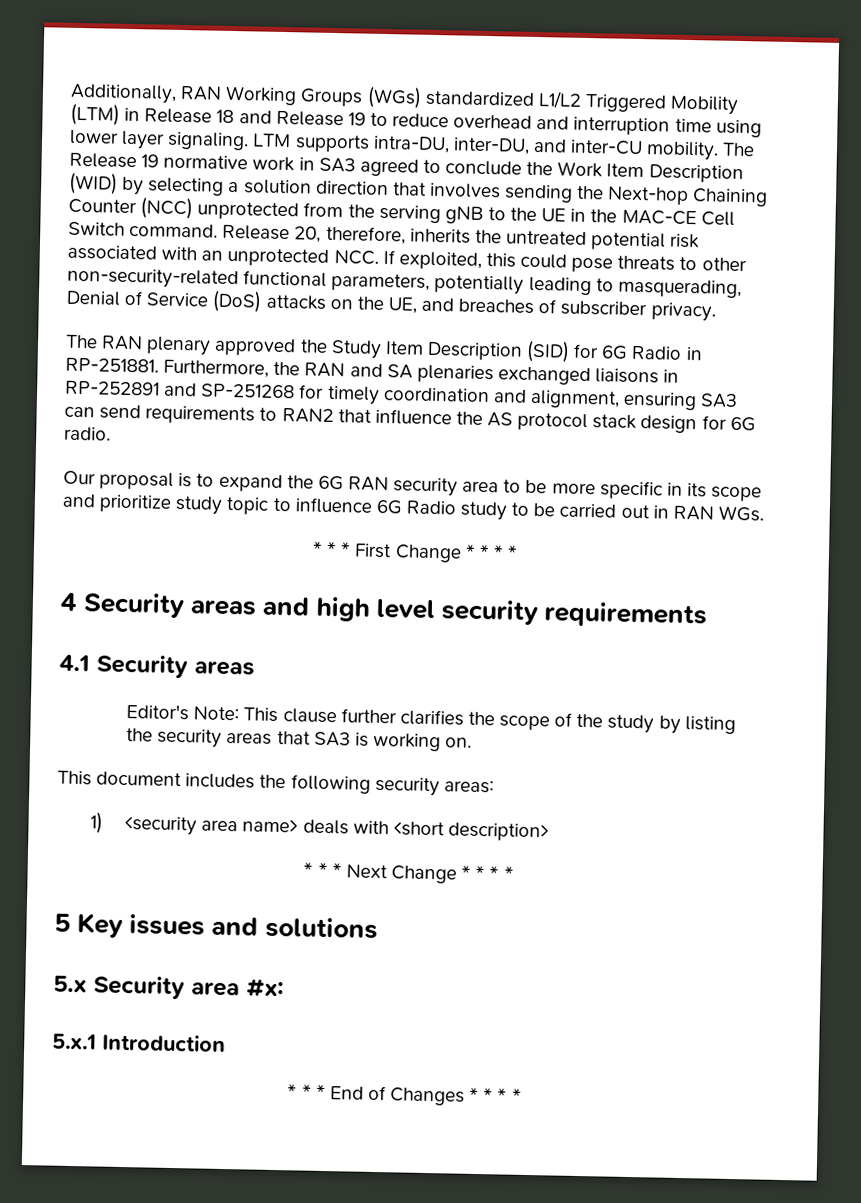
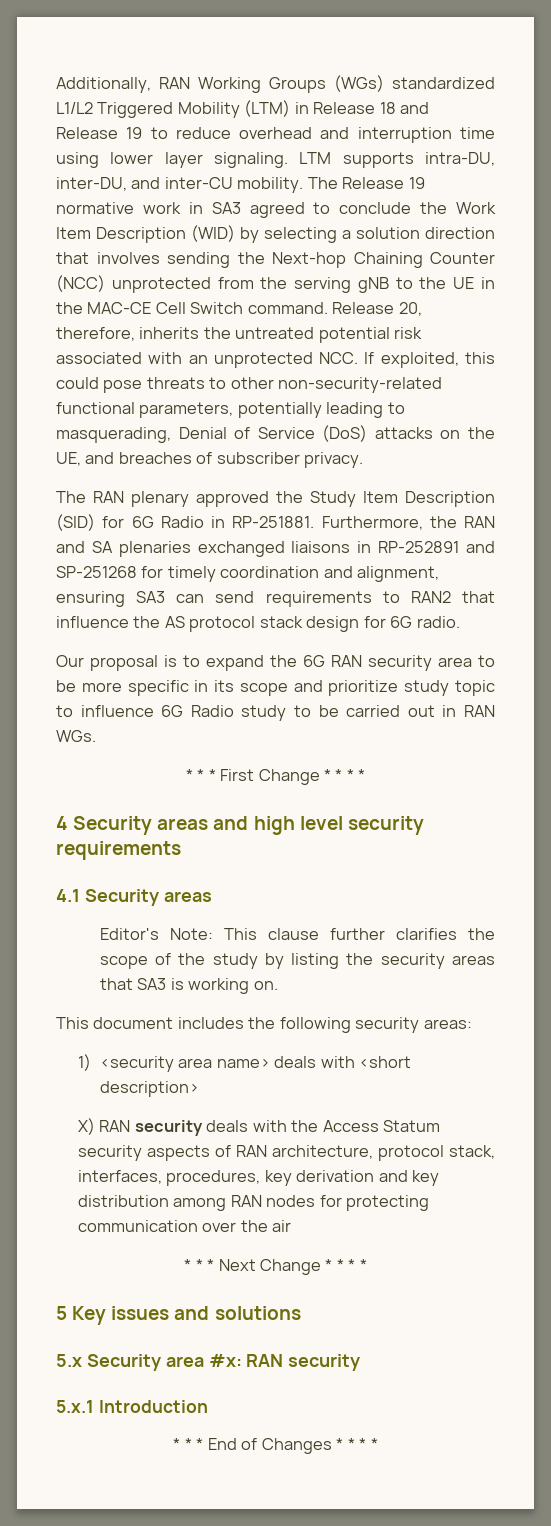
+ X) RAN security deals with the Access Statum security aspects of RAN architecture, protocol stack, interfaces, procedures, key derivation and key distribution among RAN nodes for protecting communication over the air
- 5.x Security area #x:
+ 5.x Security area #x: RAN security

